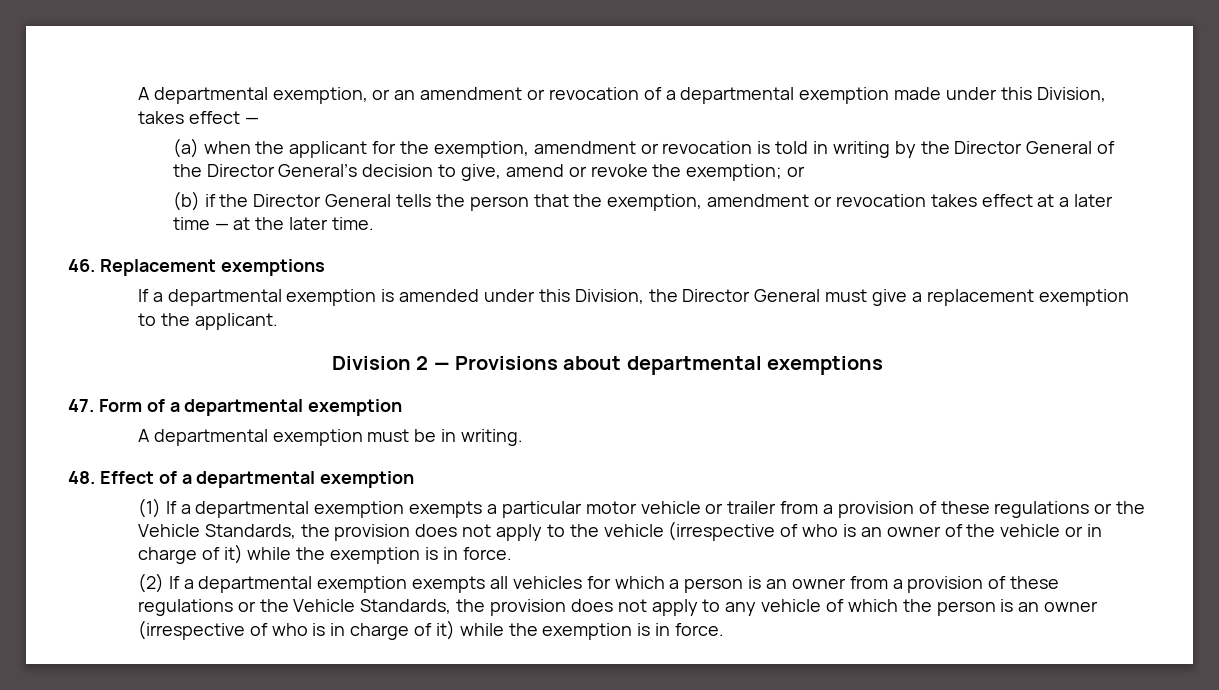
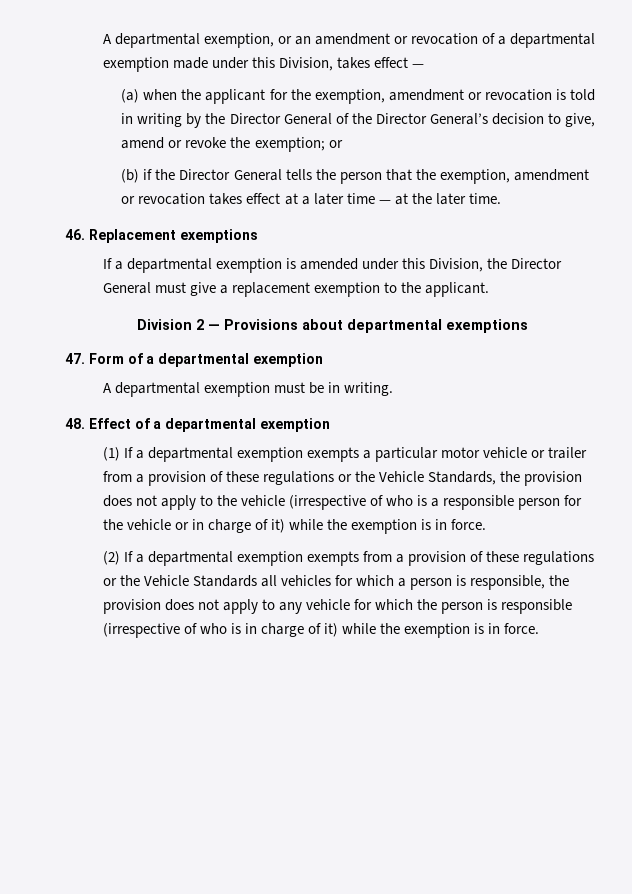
- (1) If a departmental exemption exempts a particular motor vehicle or trailer from a provision of these regulations or the Vehicle Standards, the provision does not apply to the vehicle (irrespective of who is an owner of the vehicle or in charge of it) while the exemption is in force.
+ (1) If a departmental exemption exempts a particular motor vehicle or trailer from a provision of these regulations or the Vehicle Standards, the provision does not apply to the vehicle (irrespective of who is a responsible person for the vehicle or in charge of it) while the exemption is in force.
- (2) If a departmental exemption exempts all vehicles for which a person is an owner from a provision of these regulations or the Vehicle Standards, the provision does not apply to any vehicle of which the person is an owner (irrespective of who is in charge of it) while the exemption is in force.
+ (2) If a departmental exemption exempts from a provision of these regulations or the Vehicle Standards all vehicles for which a person is responsible, the provision does not apply to any vehicle for which the person is responsible (irrespective of who is in charge of it) while the exemption is in force.

